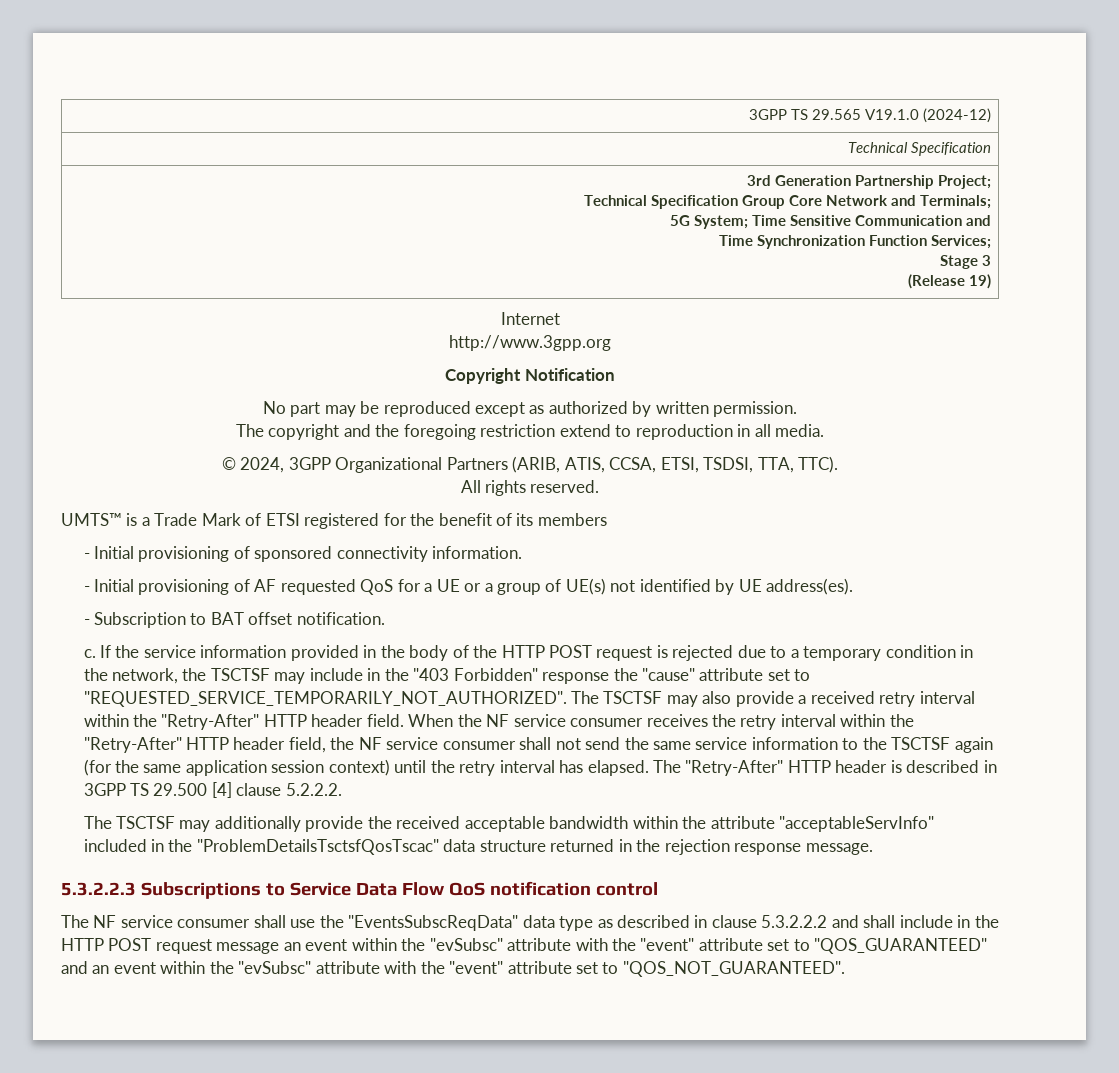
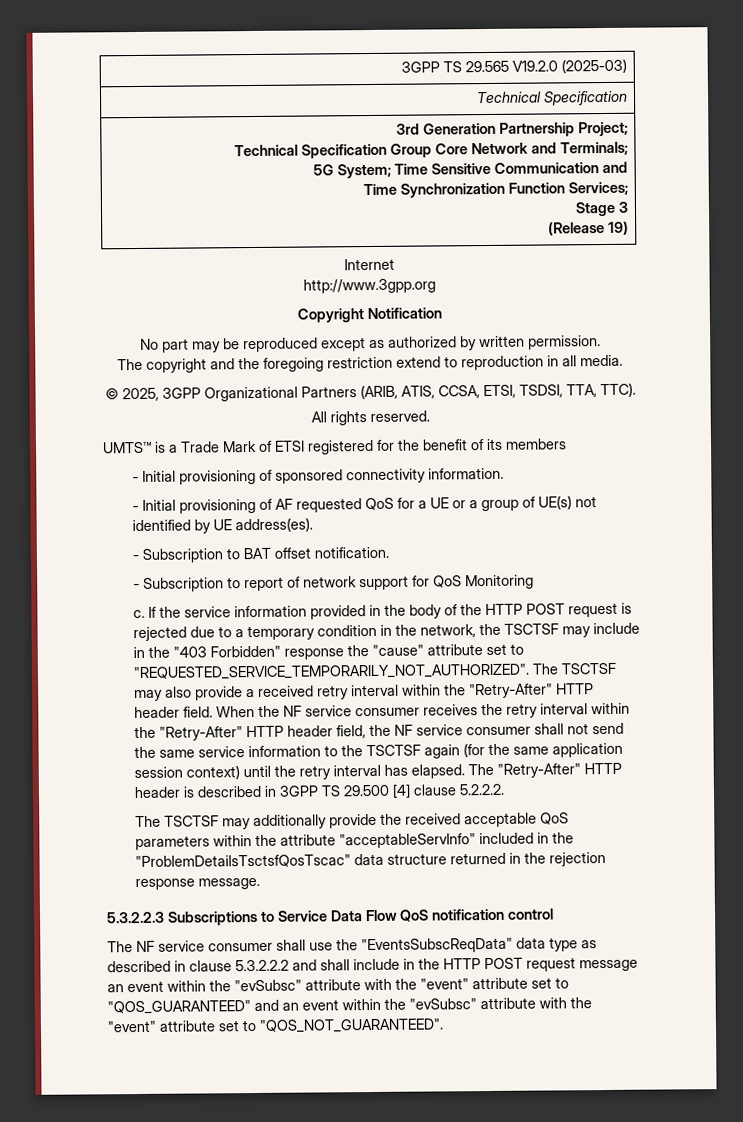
- 3GPP TS 29.565 V19.1.0 (2024-12)
+ 3GPP TS 29.565 V19.2.0 (2025-03)
- © 2024, 3GPP Organizational Partners (ARIB, ATIS, CCSA, ETSI, TSDSI, TTA, TTC).
+ © 2025, 3GPP Organizational Partners (ARIB, ATIS, CCSA, ETSI, TSDSI, TTA, TTC).
+ - Subscription to report of network support for QoS Monitoring
- The TSCTSF may additionally provide the received acceptable bandwidth within the attribute "acceptableServInfo" included in the "ProblemDetailsTsctsfQosTscac" data structure returned in the rejection response message.
+ The TSCTSF may additionally provide the received acceptable QoS parameters within the attribute "acceptableServInfo" included in the "ProblemDetailsTsctsfQosTscac" data structure returned in the rejection response message.

